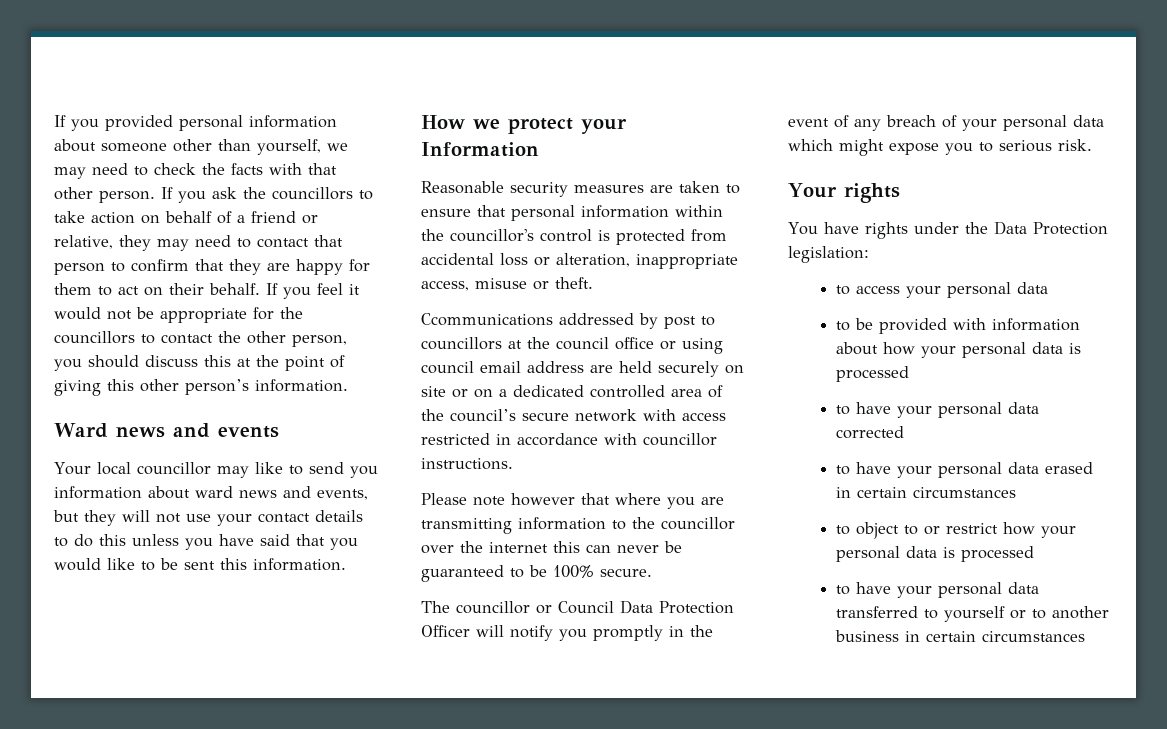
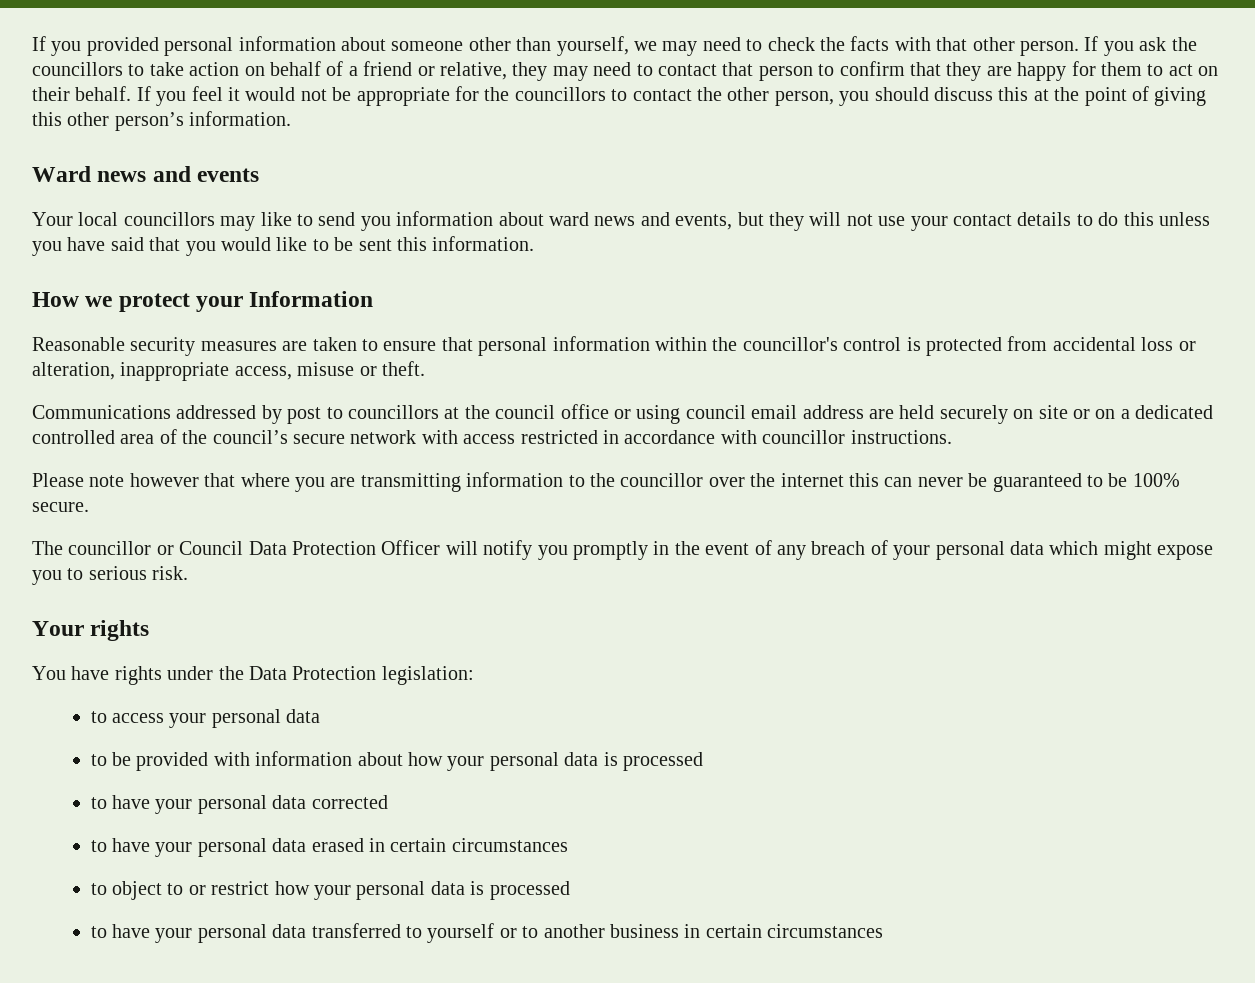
- Your local councillor may like to send you information about ward news and events, but they will not use your contact details to do this unless you have said that you would like to be sent this information.
+ Your local councillors may like to send you information about ward news and events, but they will not use your contact details to do this unless you have said that you would like to be sent this information.
- Ccommunications addressed by post to councillors at the council office or using council email address are held securely on site or on a dedicated controlled area of the council’s secure network with access restricted in accordance with councillor instructions.
+ Communications addressed by post to councillors at the council office or using council email address are held securely on site or on a dedicated controlled area of the council’s secure network with access restricted in accordance with councillor instructions.

